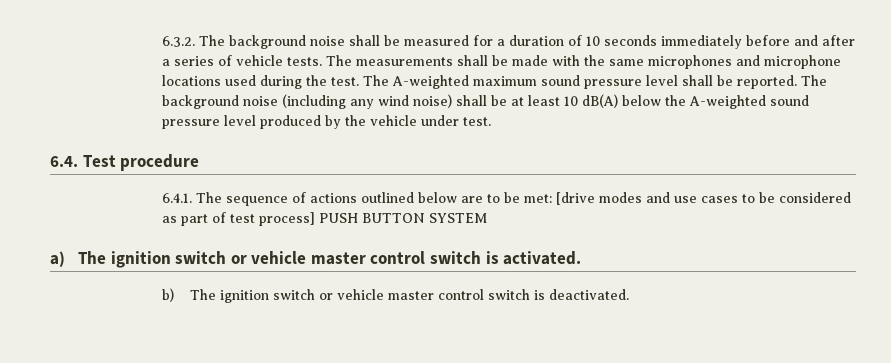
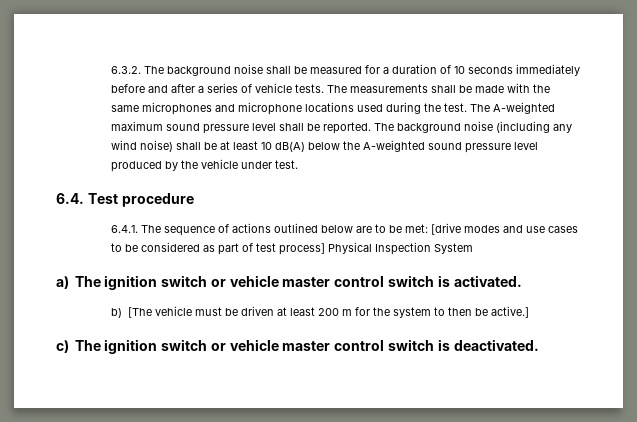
- 6.4.1. The sequence of actions outlined below are to be met: [drive modes and use cases to be considered as part of test process] PUSH BUTTON SYSTEM
+ 6.4.1. The sequence of actions outlined below are to be met: [drive modes and use cases to be considered as part of test process] Physical Inspection System
- b) The ignition switch or vehicle master control switch is deactivated.
+ b) [The vehicle must be driven at least 200 m for the system to then be active.]
+ c) The ignition switch or vehicle master control switch is deactivated.

